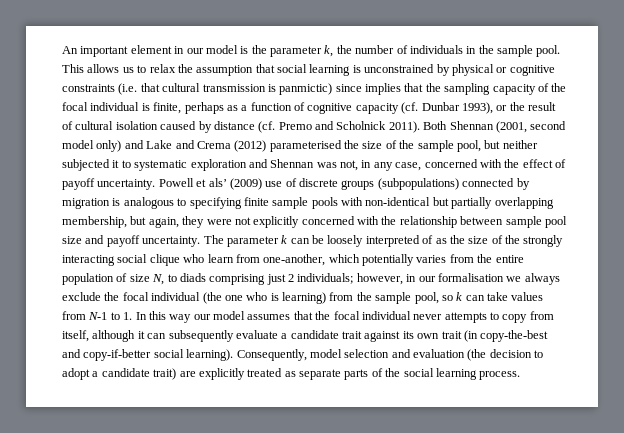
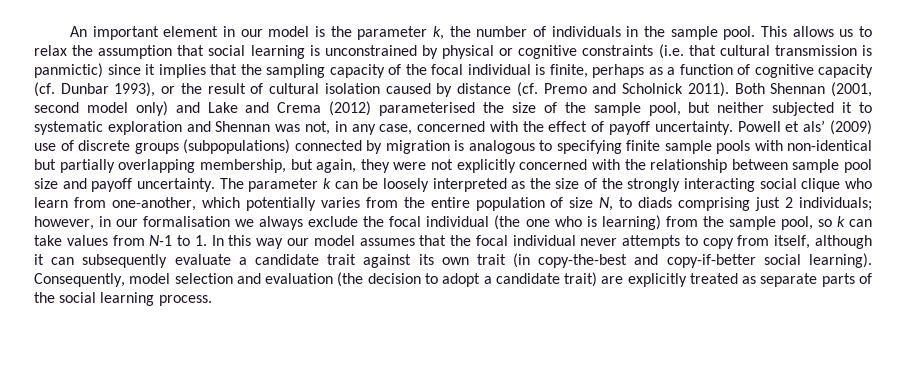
- This allows us to relax the assumption that social learning is unconstrained by physical or cognitive constraints (i.e. that cultural transmission is panmictic) since implies that the sampling capacity of the focal individual is finite, perhaps as a function of cognitive capacity (cf. Dunbar 1993), or the result of cultural isolation caused by distance (cf. Premo and Scholnick 2011).
+ This allows us to relax the assumption that social learning is unconstrained by physical or cognitive constraints (i.e. that cultural transmission is panmictic) since it implies that the sampling capacity of the focal individual is finite, perhaps as a function of cognitive capacity (cf. Dunbar 1993), or the result of cultural isolation caused by distance (cf. Premo and Scholnick 2011).
- The parameter k can be loosely interpreted of as the size of the strongly interacting social clique who learn from one-another, which potentially varies from the entire population of size N, to diads comprising just 2 individuals;
+ The parameter k can be loosely interpreted as the size of the strongly interacting social clique who learn from one-another, which potentially varies from the entire population of size N, to diads comprising just 2 individuals;

